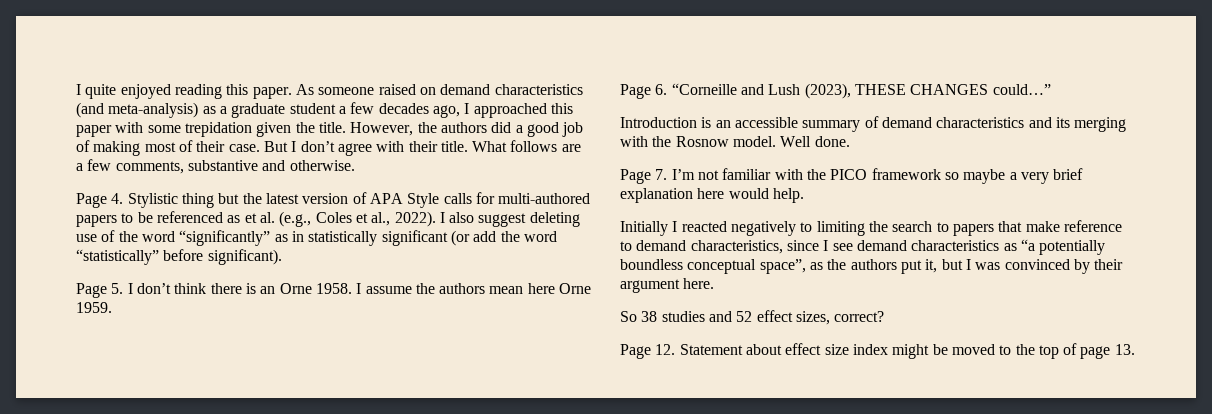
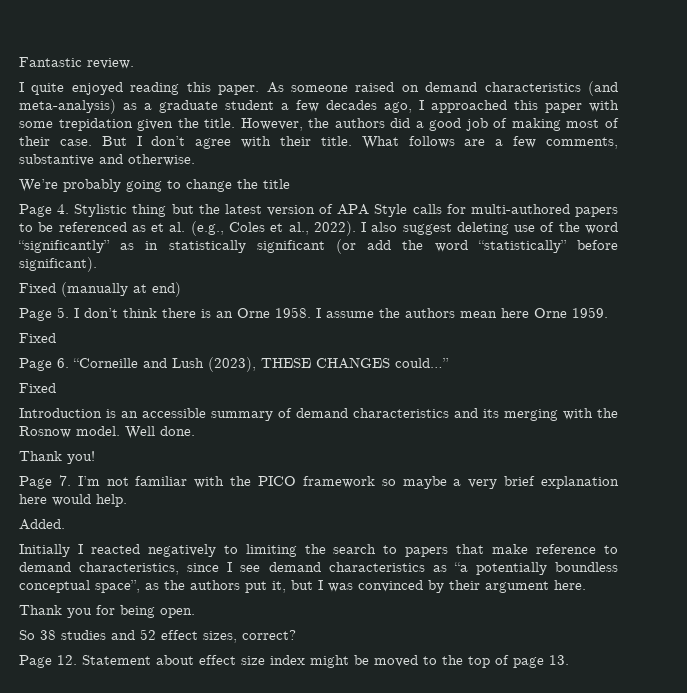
+ Fantastic review.
+ We’re probably going to change the title
+ Fixed (manually at end)
  I assume the authors mean here Orne 1959.
+ Fixed
  Page 6. “Corneille and Lush (2023), THESE CHANGES could…”
+ Fixed
+ Thank you!
+ Added.
+ Thank you for being open.

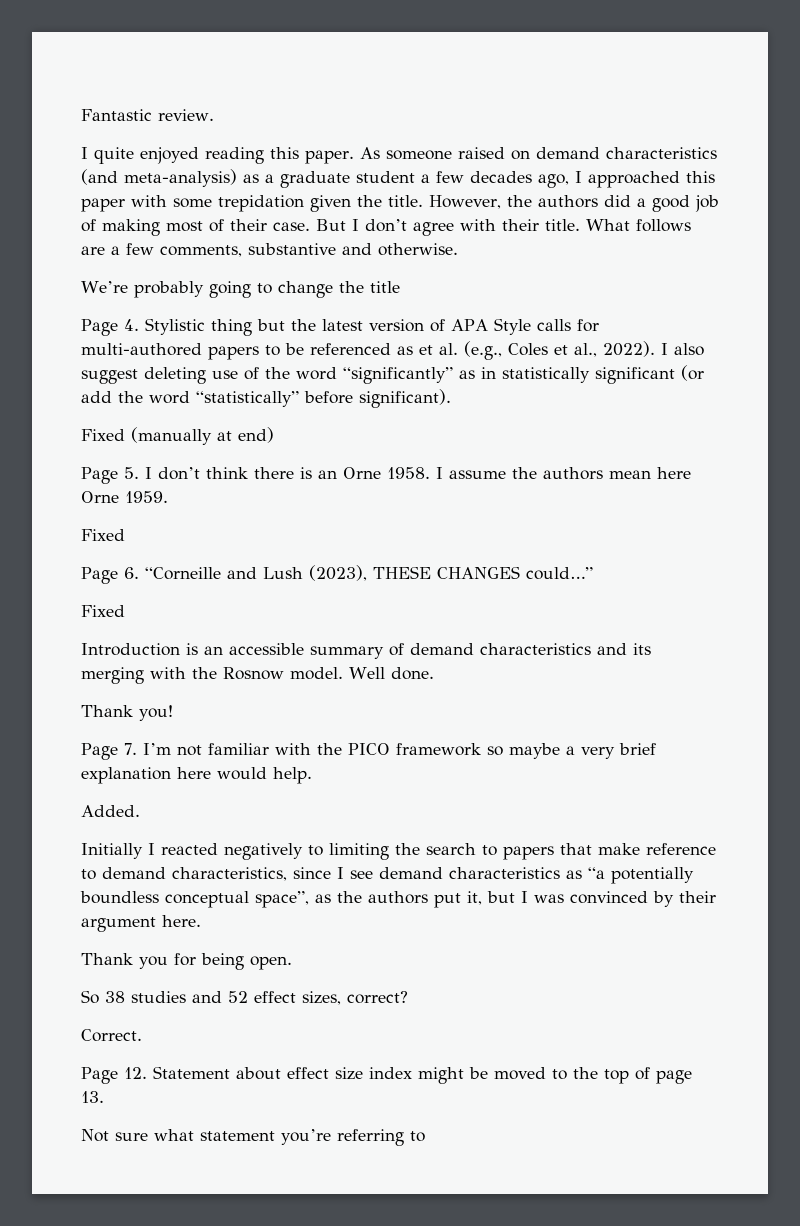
+ Correct.
+ Not sure what statement you’re referring to

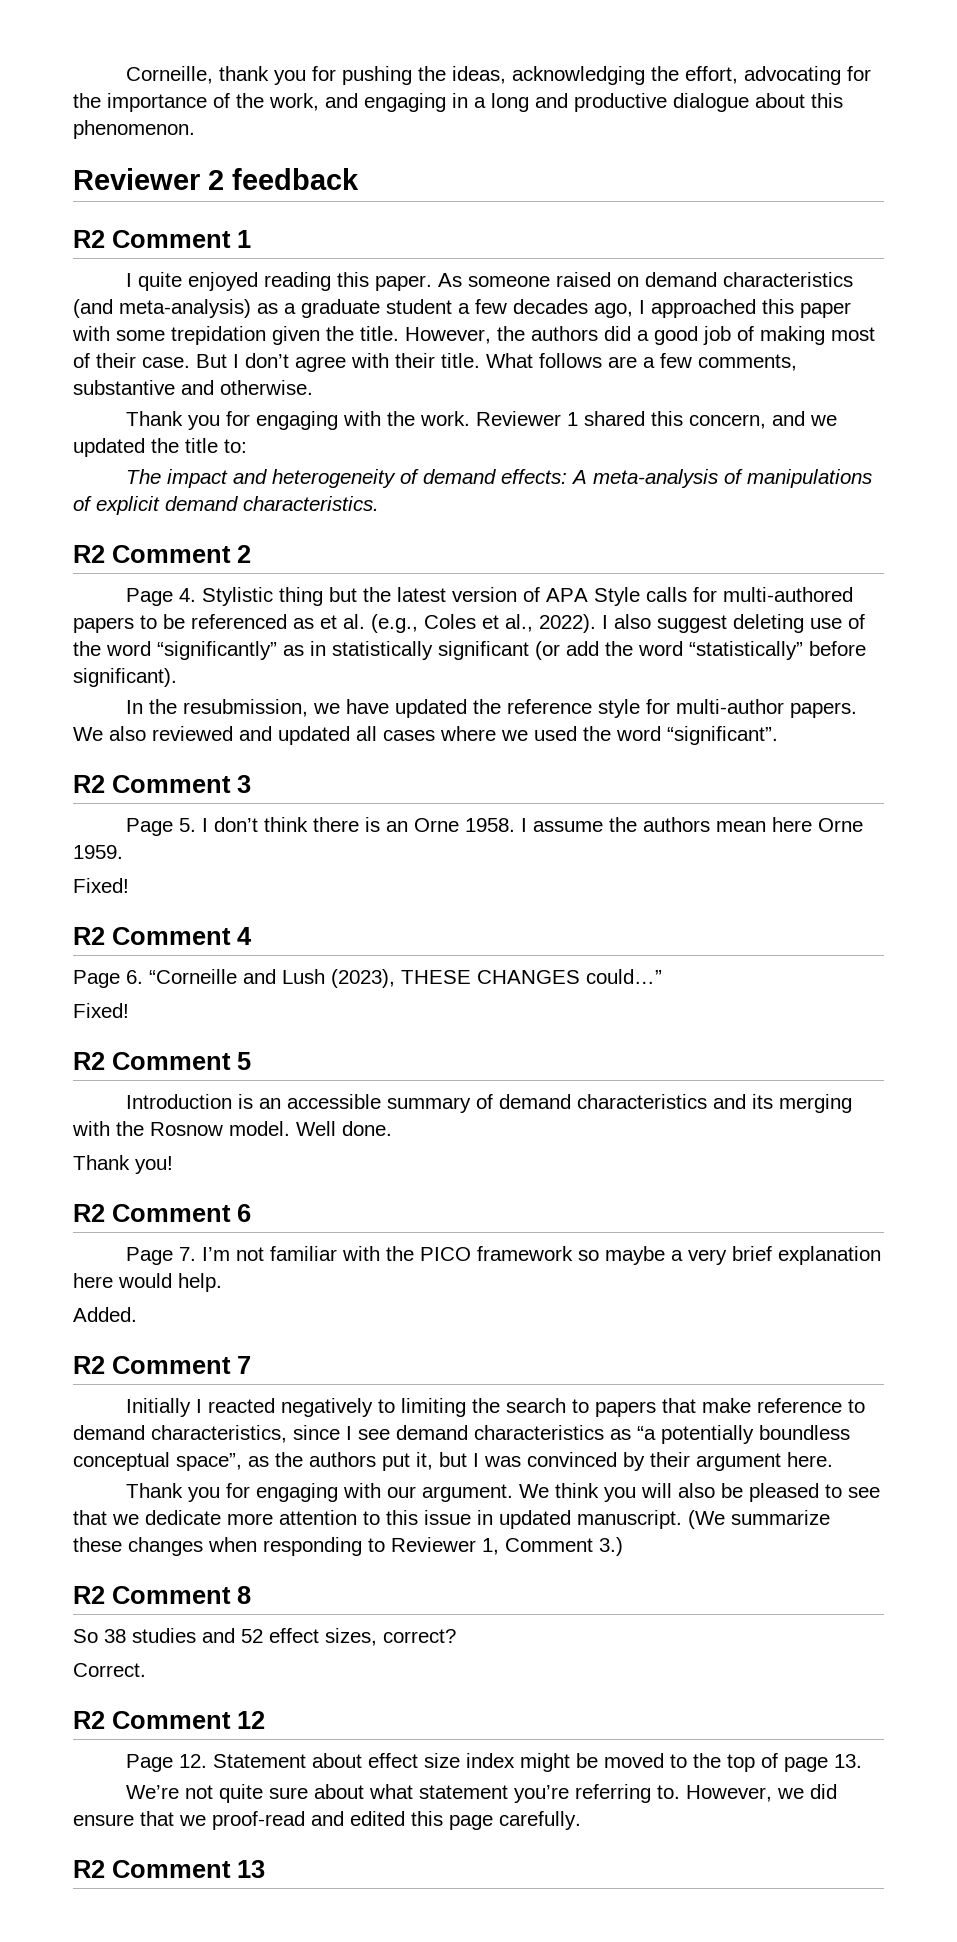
- Fantastic review.
+ Corneille, thank you for pushing the ideas, acknowledging the effort, advocating for the importance of the work, and engaging in a long and productive dialogue about this phenomenon.
+ Reviewer 2 feedback
+ R2 Comment 1
- We’re probably going to change the title
+ Thank you for engaging with the work. Reviewer 1 shared this concern, and we updated the title to:
+ The impact and heterogeneity of demand effects: A meta-analysis of manipulations of explicit demand characteristics.
+ R2 Comment 2
- Fixed (manually at end)
+ In the resubmission, we have updated the reference style for multi-author papers. We also reviewed and updated all cases where we used the word “significant”.
+ R2 Comment 3
  I assume the authors mean here Orne 1959.
- Fixed
+ Fixed!
+ R2 Comment 4
  Page 6. “Corneille and Lush (2023), THESE CHANGES could…”
- Fixed
+ Fixed!
+ R2 Comment 5
+ R2 Comment 6
+ R2 Comment 7
- Thank you for being open.
+ Thank you for engaging with our argument. We think you will also be pleased to see that we dedicate more attention to this issue in updated manuscript. (We summarize these changes when responding to Reviewer 1, Comment 3.)
+ R2 Comment 8
+ R2 Comment 12
- Not sure what statement you’re referring to
+ We’re not quite sure about what statement you’re referring to. However, we did ensure that we proof-read and edited this page carefully.
+ R2 Comment 13

